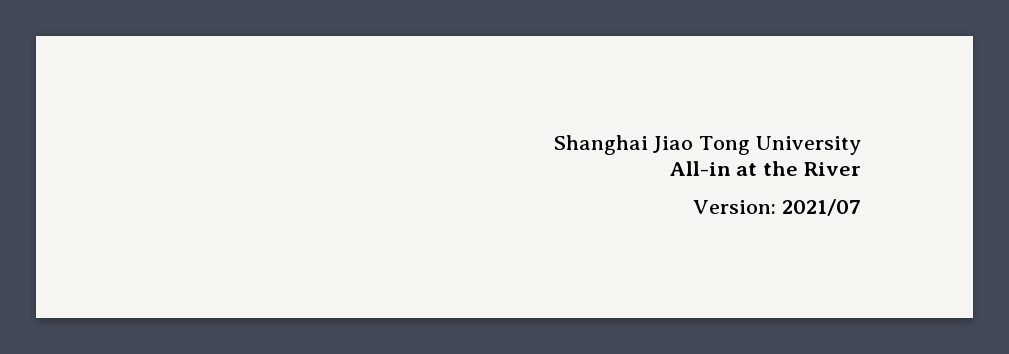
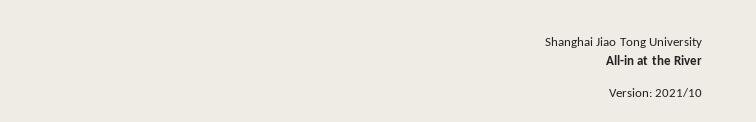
- Version: 2021/07
+ Version: 2021/10

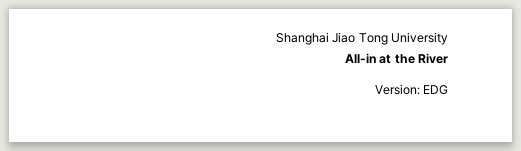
- Version: 2021/10
+ Version: EDG

